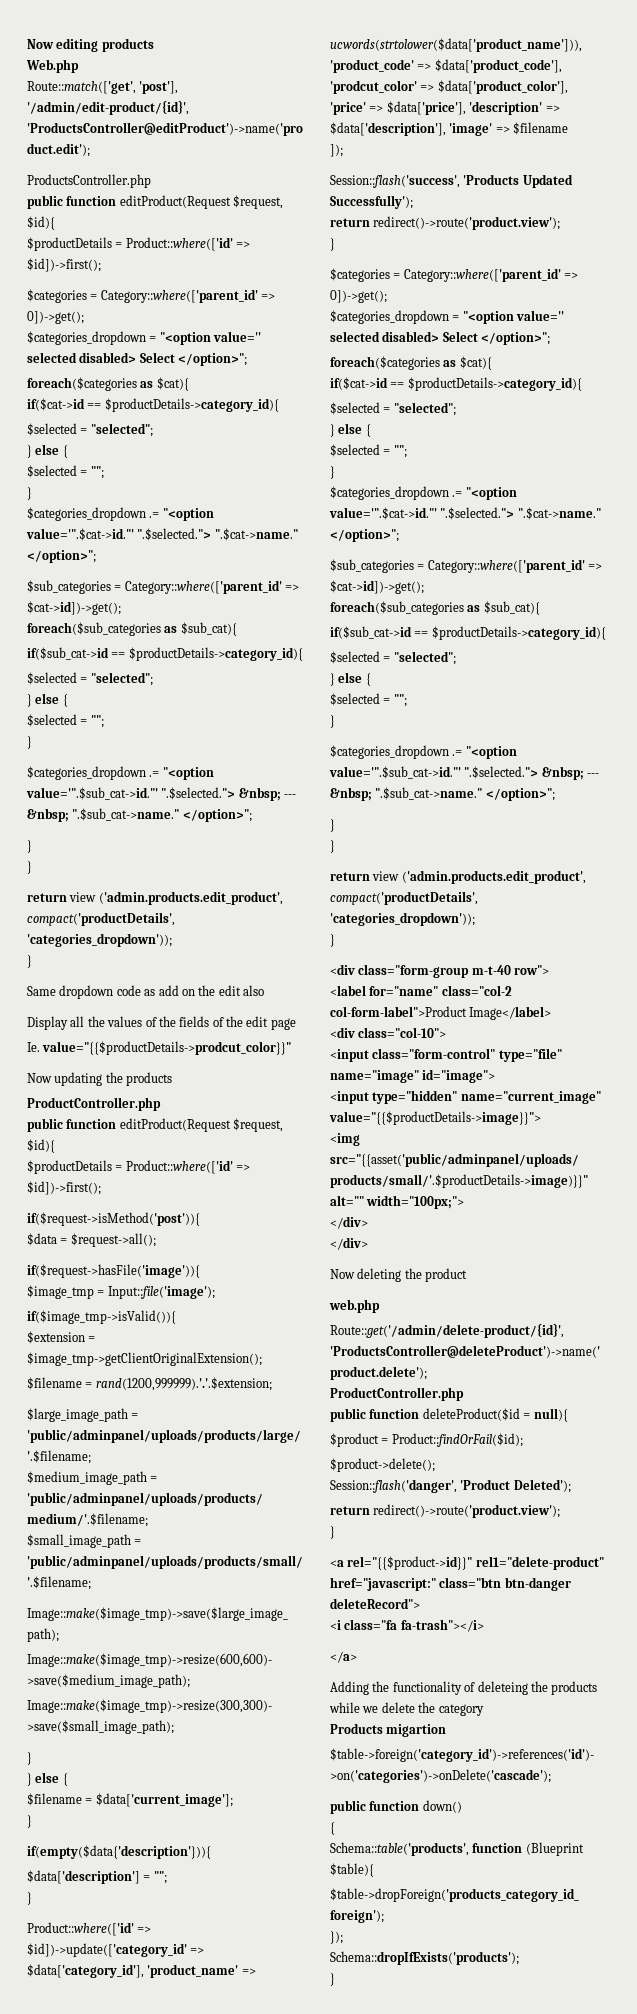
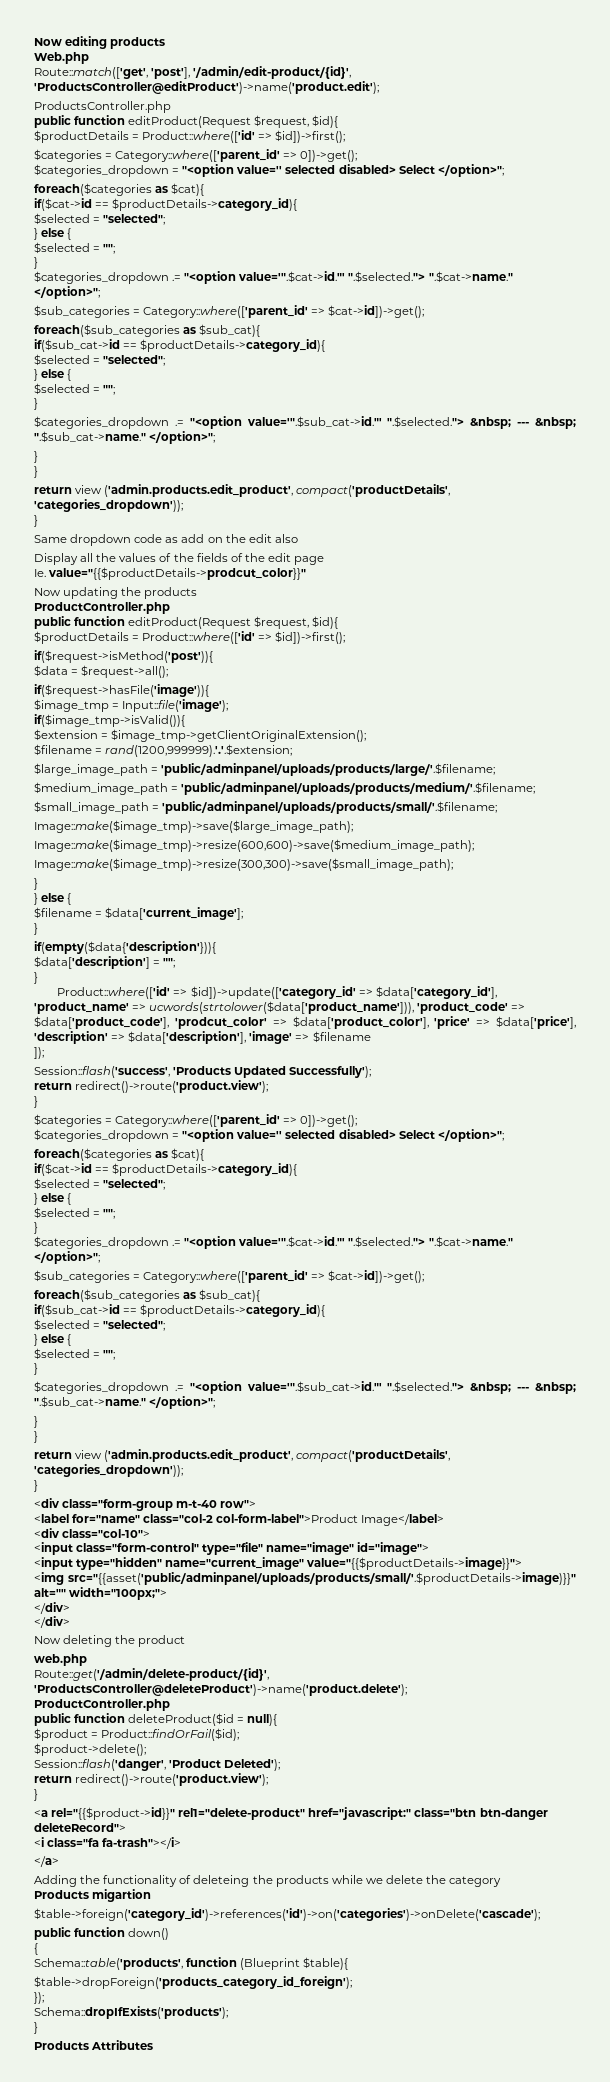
+ Products Attributes

